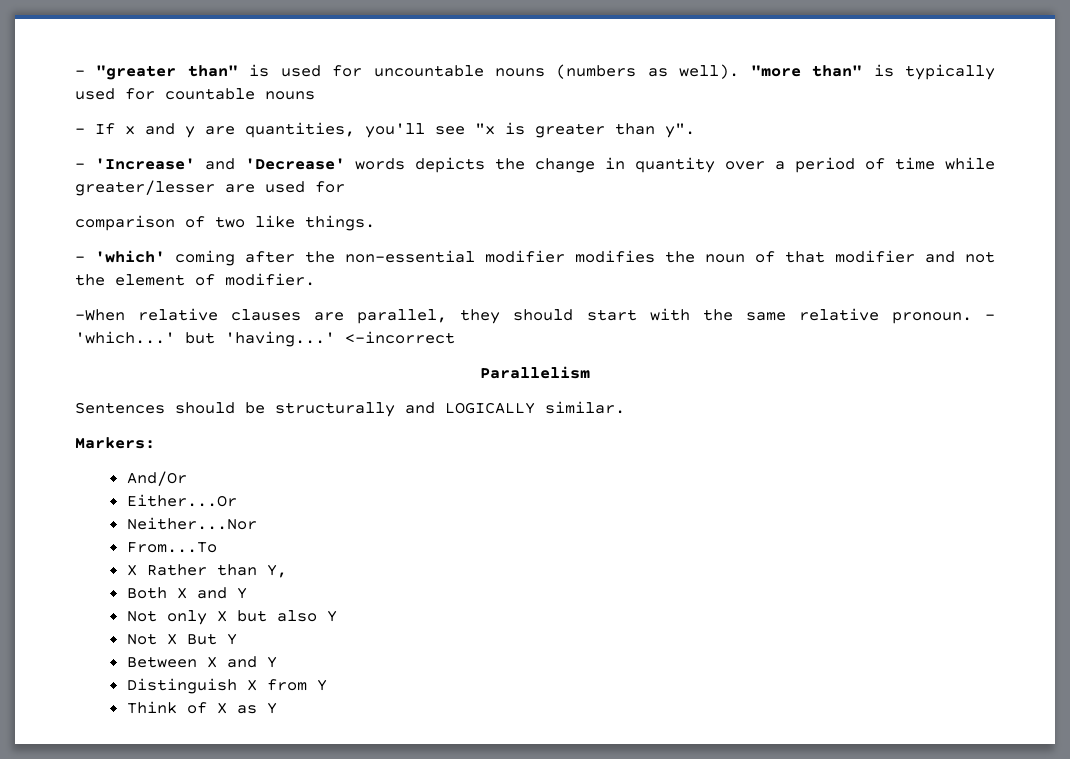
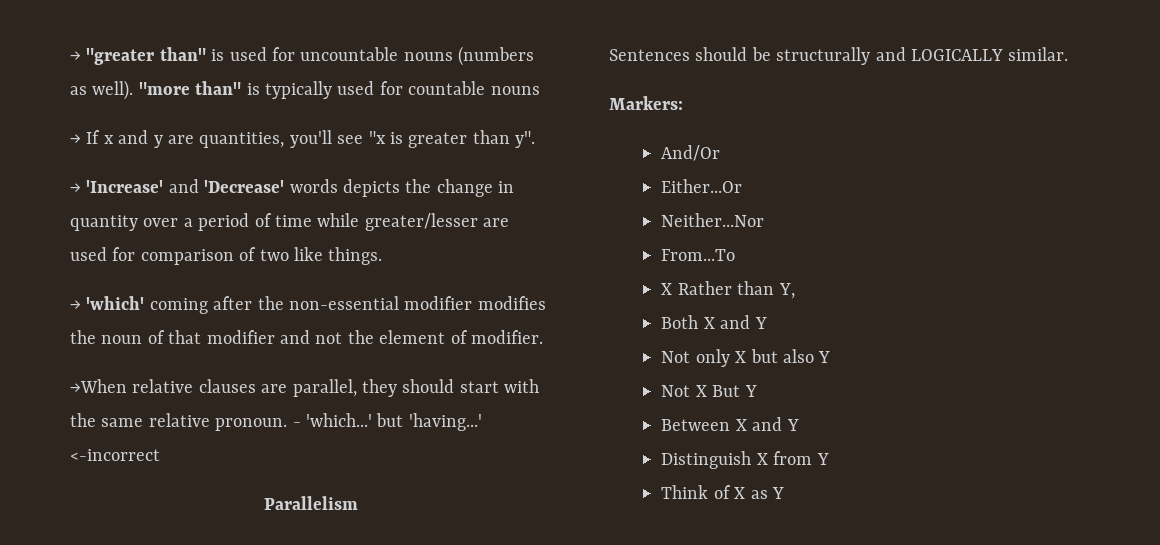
- - "greater than" is used for uncountable nouns (numbers as well).
+ → "greater than" is used for uncountable nouns (numbers as well).
- - If x and y are quantities, you'll see "x is greater than y".
+ → If x and y are quantities, you'll see "x is greater than y".
- - 'Increase' and 'Decrease' words depicts the change in quantity over a period of time while greater/lesser are used for
- comparison of two like things.
+ → 'Increase' and 'Decrease' words depicts the change in quantity over a period of time while greater/lesser are used for comparison of two like things.
- - 'which' coming after the non-essential modifier modifies the noun of that modifier and not the element of modifier.
+ → 'which' coming after the non-essential modifier modifies the noun of that modifier and not the element of modifier.
- -When relative clauses are parallel, they should start with the same relative pronoun.
+ →When relative clauses are parallel, they should start with the same relative pronoun.

